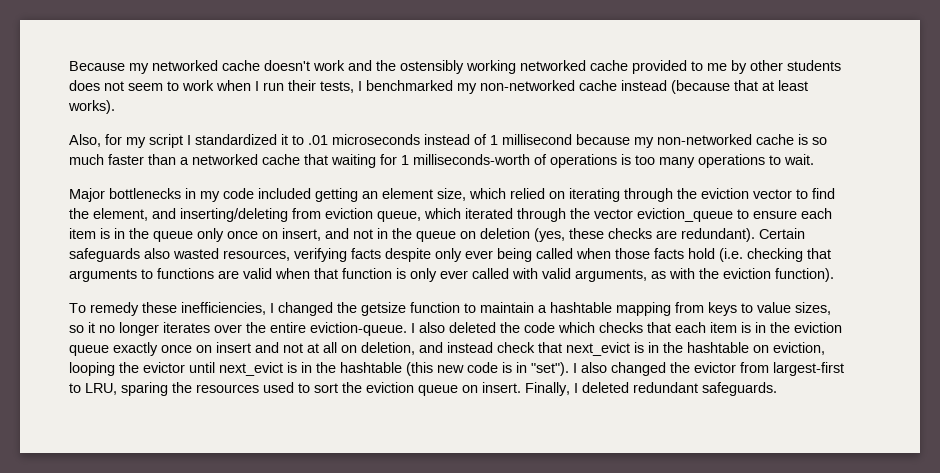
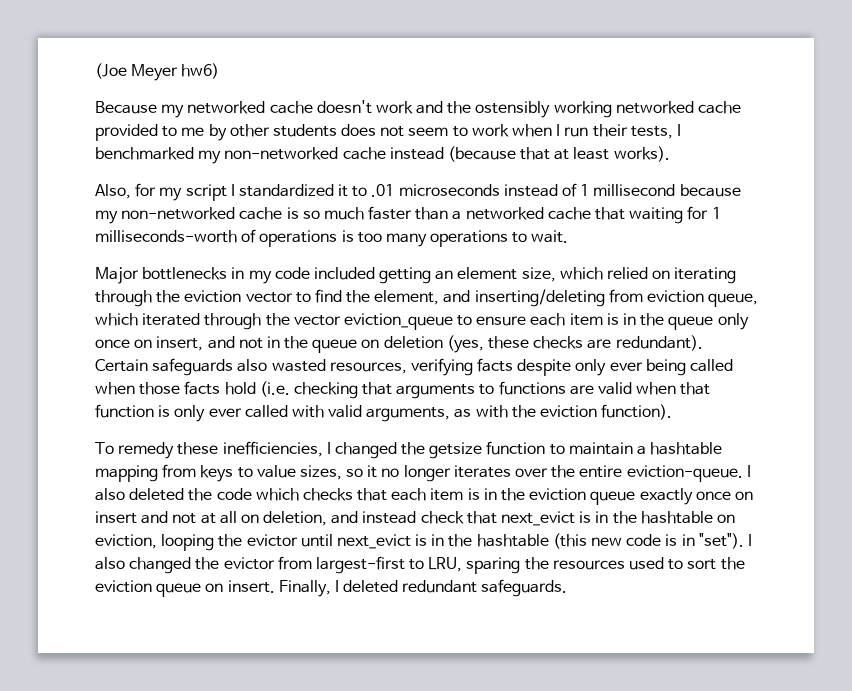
+ (Joe Meyer hw6)

